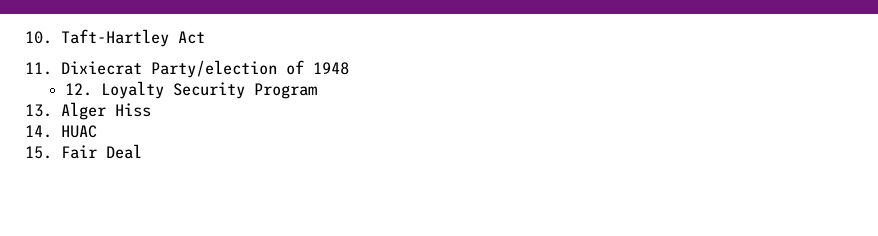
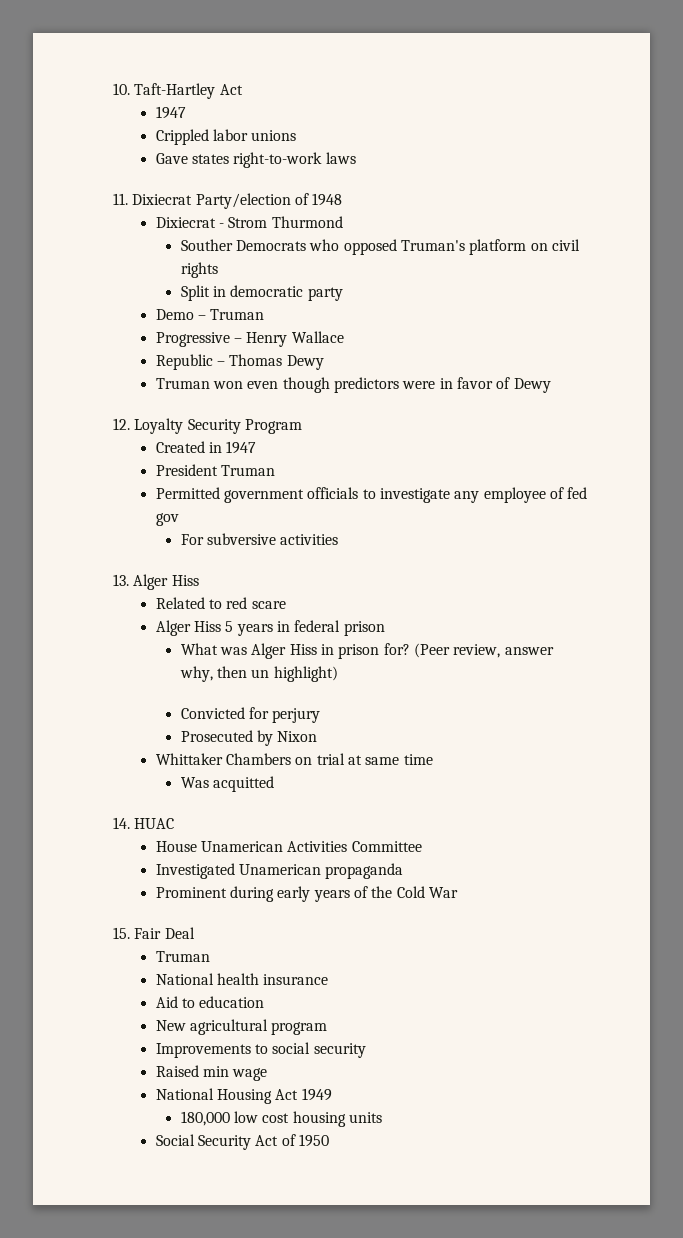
  10. Taft-Hartley Act
+ 1947
+ Crippled labor unions
+ Gave states right-to-work laws
+ Dixiecrat - Strom Thurmond
+ Souther Democrats who opposed Truman's platform on civil rights
+ Split in democratic party
+ Demo – Truman
+ Progressive – Henry Wallace
+ Republic – Thomas Dewy
+ Truman won even though predictors were in favor of Dewy
  12. Loyalty Security Program
+ Created in 1947
+ President Truman
+ Permitted government officials to investigate any employee of fed gov
+ For subversive activities
  13. Alger Hiss
+ Related to red scare
+ Alger Hiss 5 years in federal prison
+ What was Alger Hiss in prison for? (Peer review, answer why, then un highlight)
+ Convicted for perjury
+ Prosecuted by Nixon
+ Whittaker Chambers on trial at same time
+ Was acquitted
  14. HUAC
+ House Unamerican Activities Committee
+ Investigated Unamerican propaganda
+ Prominent during early years of the Cold War
  15. Fair Deal
+ Truman
+ National health insurance
+ Aid to education
+ New agricultural program
+ Improvements to social security
+ Raised min wage
+ National Housing Act 1949
+ 180,000 low cost housing units
+ Social Security Act of 1950

